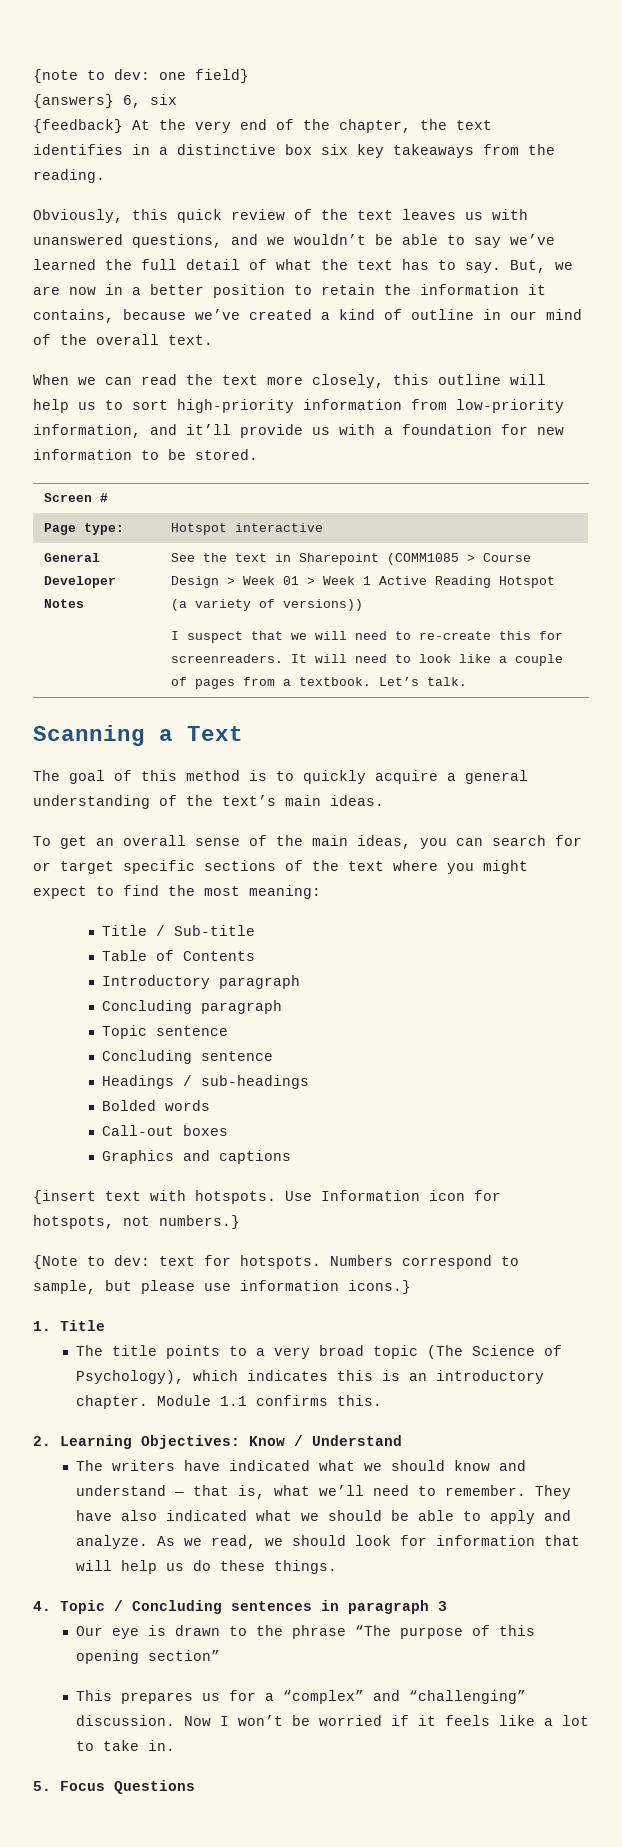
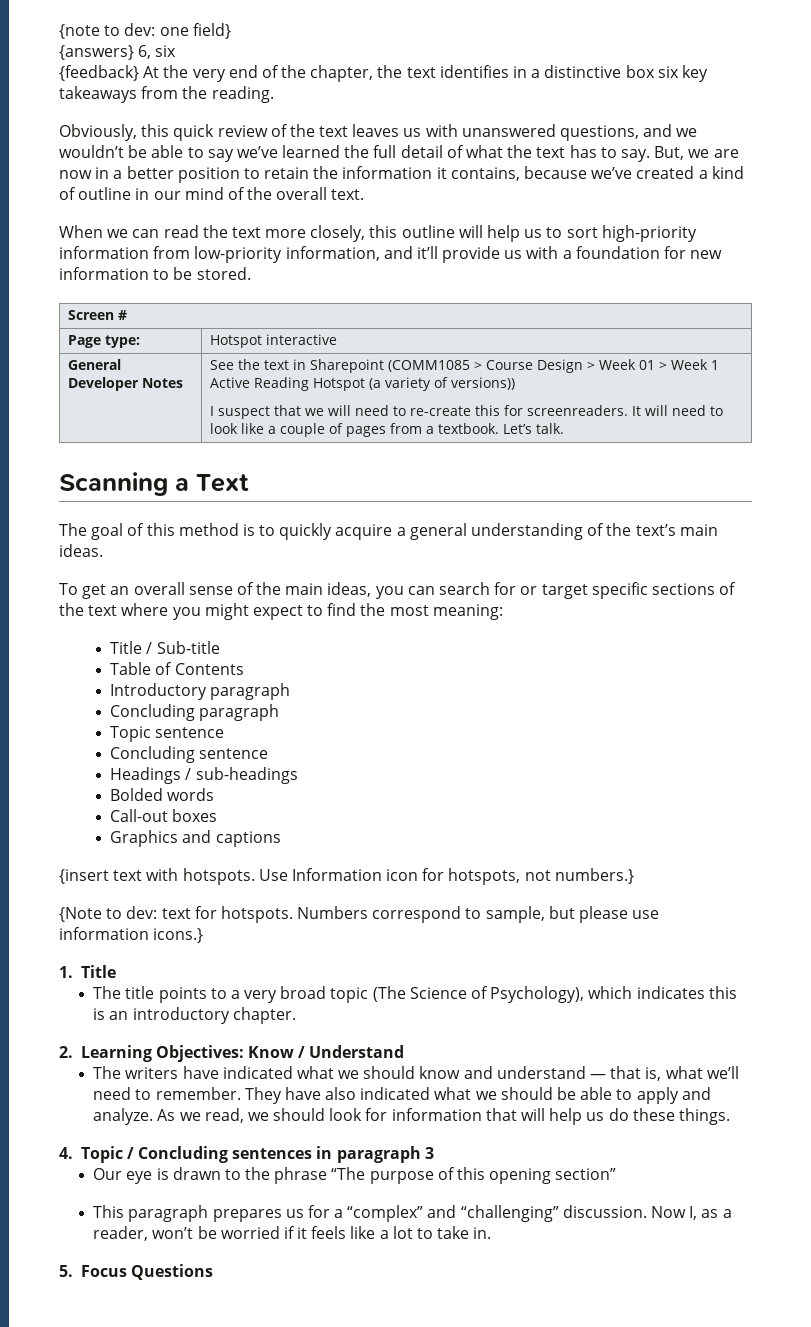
- Module 1.1 confirms this.
- This prepares us for a “complex” and “challenging” discussion.
+ This paragraph prepares us for a “complex” and “challenging” discussion.
- Now I won’t be worried if it feels like a lot to take in.
+ Now I, as a reader, won’t be worried if it feels like a lot to take in.

